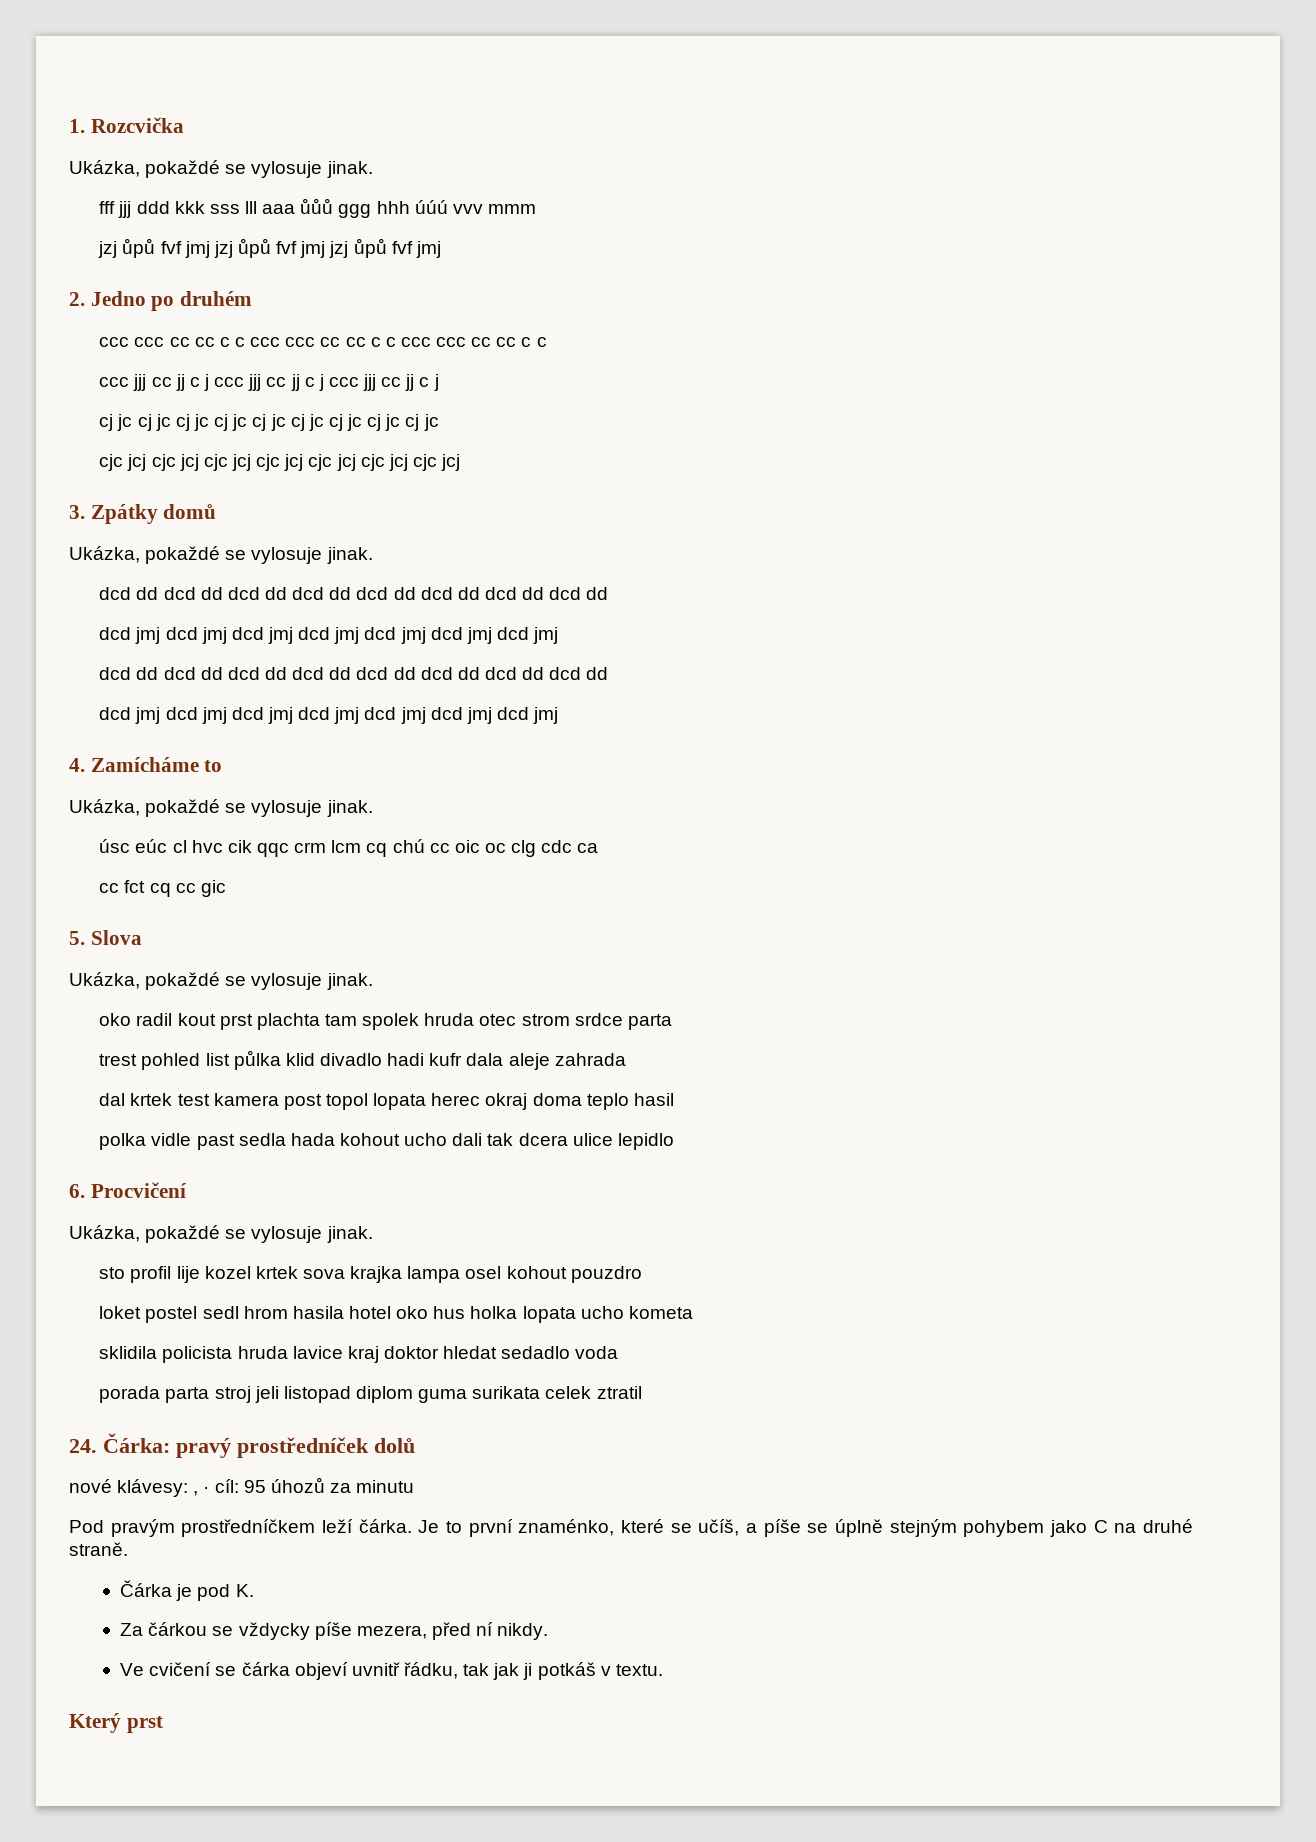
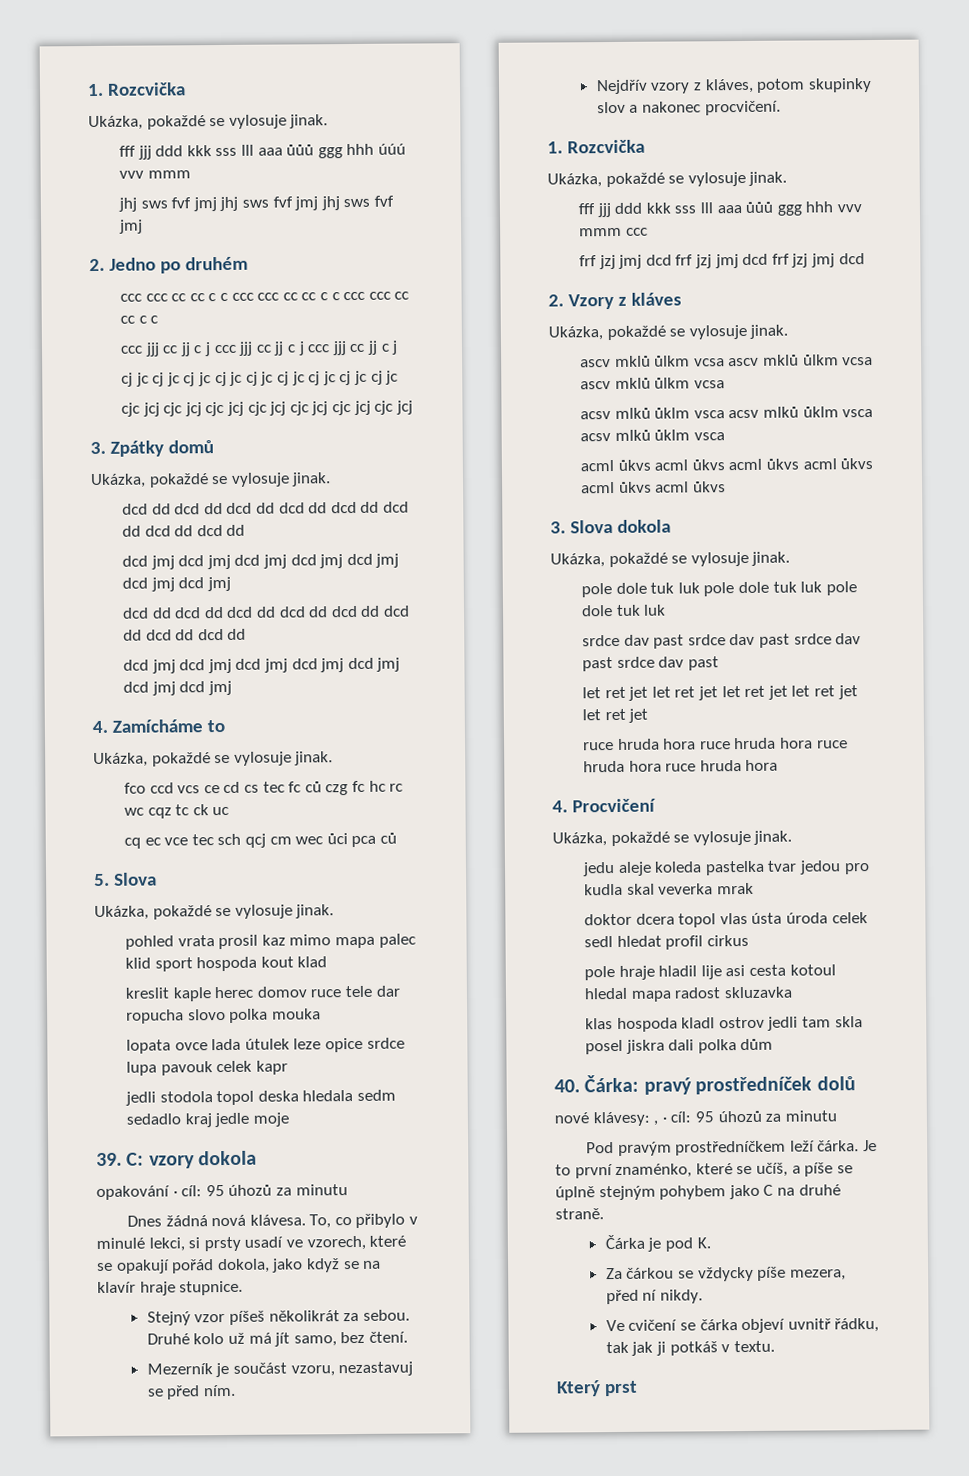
- jzj ůpů fvf jmj jzj ůpů fvf jmj jzj ůpů fvf jmj
+ jhj sws fvf jmj jhj sws fvf jmj jhj sws fvf jmj
- úsc eúc cl hvc cik qqc crm lcm cq chú cc oic oc clg cdc ca
- cc fct cq cc gic
+ fco ccd vcs ce cd cs tec fc ců czg fc hc rc wc cqz tc ck uc
+ cq ec vce tec sch qcj cm wec ůci pca ců
- oko radil kout prst plachta tam spolek hruda otec strom srdce parta
- trest pohled list půlka klid divadlo hadi kufr dala aleje zahrada
- dal krtek test kamera post topol lopata herec okraj doma teplo hasil
- polka vidle past sedla hada kohout ucho dali tak dcera ulice lepidlo
- 6. Procvičení
+ pohled vrata prosil kaz mimo mapa palec klid sport hospoda kout klad
+ kreslit kaple herec domov ruce tele dar ropucha slovo polka mouka
+ lopata ovce lada útulek leze opice srdce lupa pavouk celek kapr
+ jedli stodola topol deska hledala sedm sedadlo kraj jedle moje
+ 39. C: vzory dokola
+ opakování · cíl: 95 úhozů za minutu
+ Dnes žádná nová klávesa. To, co přibylo v minulé lekci, si prsty usadí ve vzorech, které se opakují pořád dokola, jako když se na klavír hraje stupnice.
+ Stejný vzor píšeš několikrát za sebou. Druhé kolo už má jít samo, bez čtení.
+ Mezerník je součást vzoru, nezastavuj se před ním.
+ Nejdřív vzory z kláves, potom skupinky slov a nakonec procvičení.
+ 1. Rozcvička
+ Ukázka, pokaždé se vylosuje jinak.
+ fff jjj ddd kkk sss lll aaa ůůů ggg hhh vvv mmm ccc
+ frf jzj jmj dcd frf jzj jmj dcd frf jzj jmj dcd
+ 2. Vzory z kláves
+ Ukázka, pokaždé se vylosuje jinak.
+ ascv mklů ůlkm vcsa ascv mklů ůlkm vcsa ascv mklů ůlkm vcsa
+ acsv mlků ůklm vsca acsv mlků ůklm vsca acsv mlků ůklm vsca
+ acml ůkvs acml ůkvs acml ůkvs acml ůkvs acml ůkvs acml ůkvs
+ 3. Slova dokola
+ Ukázka, pokaždé se vylosuje jinak.
+ pole dole tuk luk pole dole tuk luk pole dole tuk luk
+ srdce dav past srdce dav past srdce dav past srdce dav past
+ let ret jet let ret jet let ret jet let ret jet let ret jet
+ ruce hruda hora ruce hruda hora ruce hruda hora ruce hruda hora
+ 4. Procvičení
- sto profil lije kozel krtek sova krajka lampa osel kohout pouzdro
- loket postel sedl hrom hasila hotel oko hus holka lopata ucho kometa
- sklidila policista hruda lavice kraj doktor hledat sedadlo voda
- porada parta stroj jeli listopad diplom guma surikata celek ztratil
- 24. Čárka: pravý prostředníček dolů
+ jedu aleje koleda pastelka tvar jedou pro kudla skal veverka mrak
+ doktor dcera topol vlas ústa úroda celek sedl hledat profil cirkus
+ pole hraje hladil lije asi cesta kotoul hledal mapa radost skluzavka
+ klas hospoda kladl ostrov jedli tam skla posel jiskra dali polka dům
+ 40. Čárka: pravý prostředníček dolů

